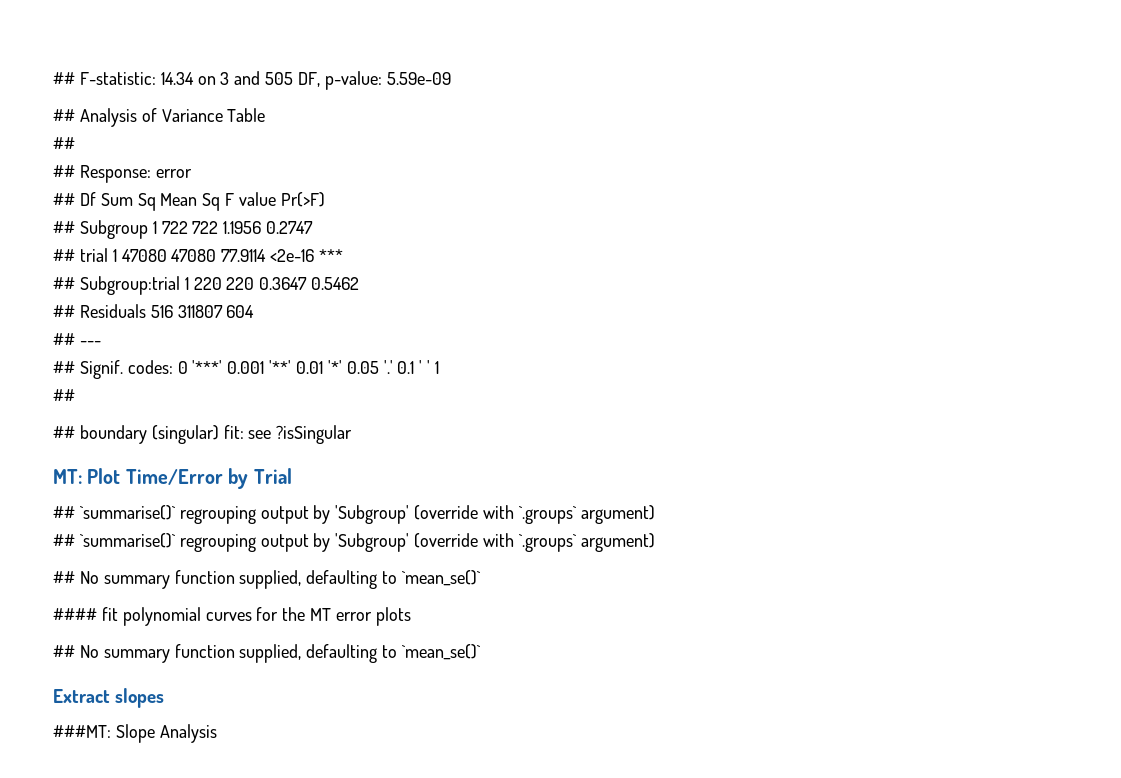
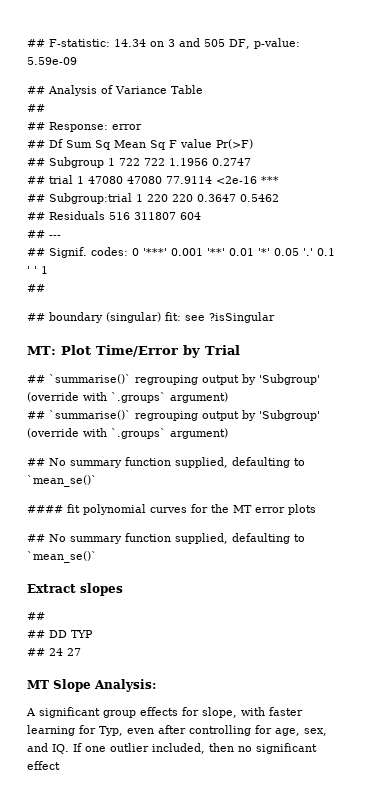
  Extract slopes
- ###MT: Slope Analysis
+ ##
+ ## DD TYP
+ ## 24 27
+ MT Slope Analysis:
+ A significant group effects for slope, with faster learning for Typ, even after controlling for age, sex, and IQ. If one outlier included, then no significant effect

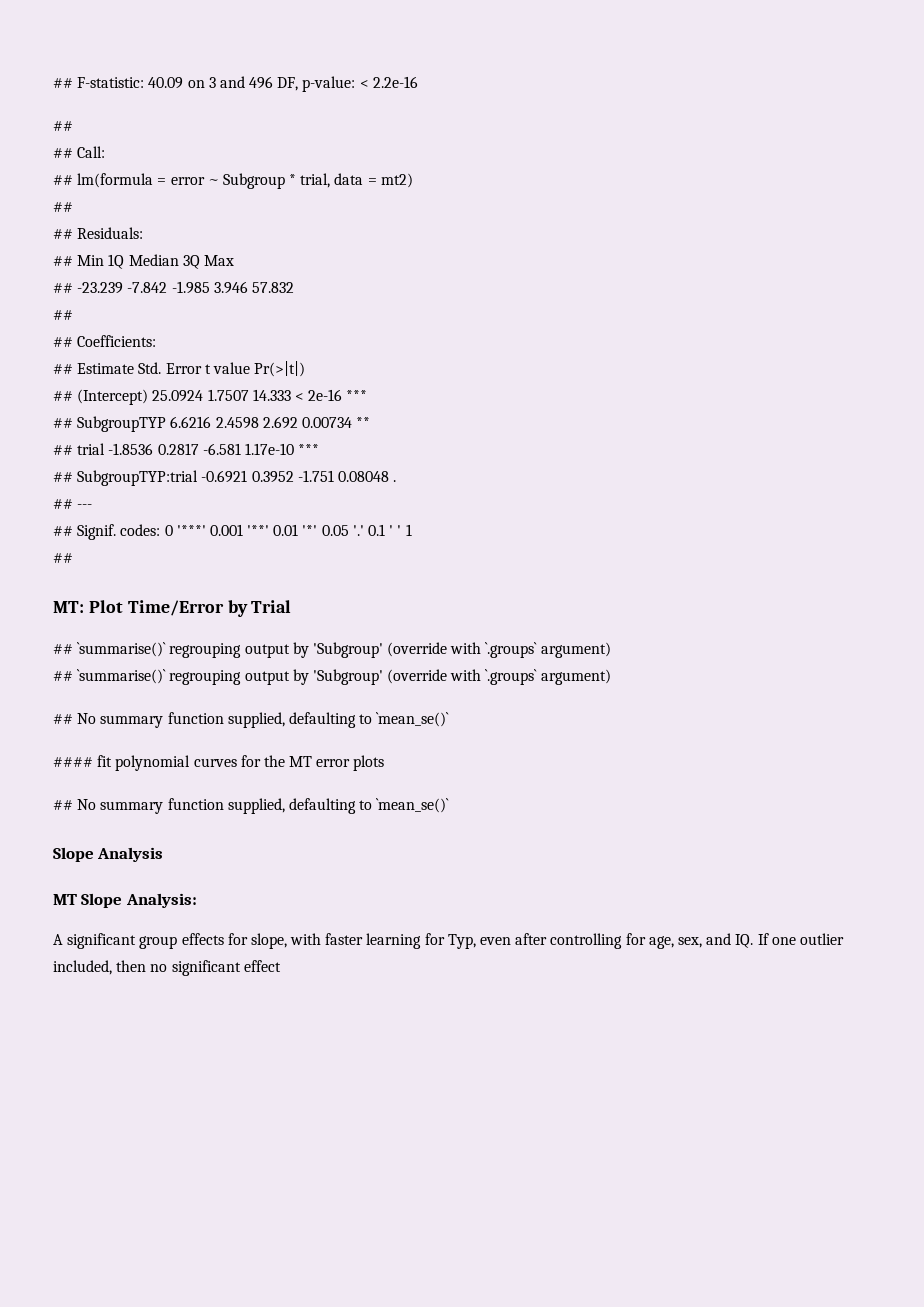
- ## F-statistic: 14.34 on 3 and 505 DF, p-value: 5.59e-09
- ## Analysis of Variance Table
+ ## F-statistic: 40.09 on 3 and 496 DF, p-value: < 2.2e-16
  ##
- ## Response: error
- ## Df Sum Sq Mean Sq F value Pr(>F)
- ## Subgroup 1 722 722 1.1956 0.2747
- ## trial 1 47080 47080 77.9114 <2e-16 ***
- ## Subgroup:trial 1 220 220 0.3647 0.5462
- ## Residuals 516 311807 604
+ ## Call:
+ ## lm(formula = error ~ Subgroup * trial, data = mt2)
+ ##
+ ## Residuals:
+ ## Min 1Q Median 3Q Max
+ ## -23.239 -7.842 -1.985 3.946 57.832
+ ##
+ ## Coefficients:
+ ## Estimate Std. Error t value Pr(>|t|)
+ ## (Intercept) 25.0924 1.7507 14.333 < 2e-16 ***
+ ## SubgroupTYP 6.6216 2.4598 2.692 0.00734 **
+ ## trial -1.8536 0.2817 -6.581 1.17e-10 ***
+ ## SubgroupTYP:trial -0.6921 0.3952 -1.751 0.08048 .
- ## boundary (singular) fit: see ?isSingular
- Extract slopes
- ##
- ## DD TYP
- ## 24 27
+ Slope Analysis

